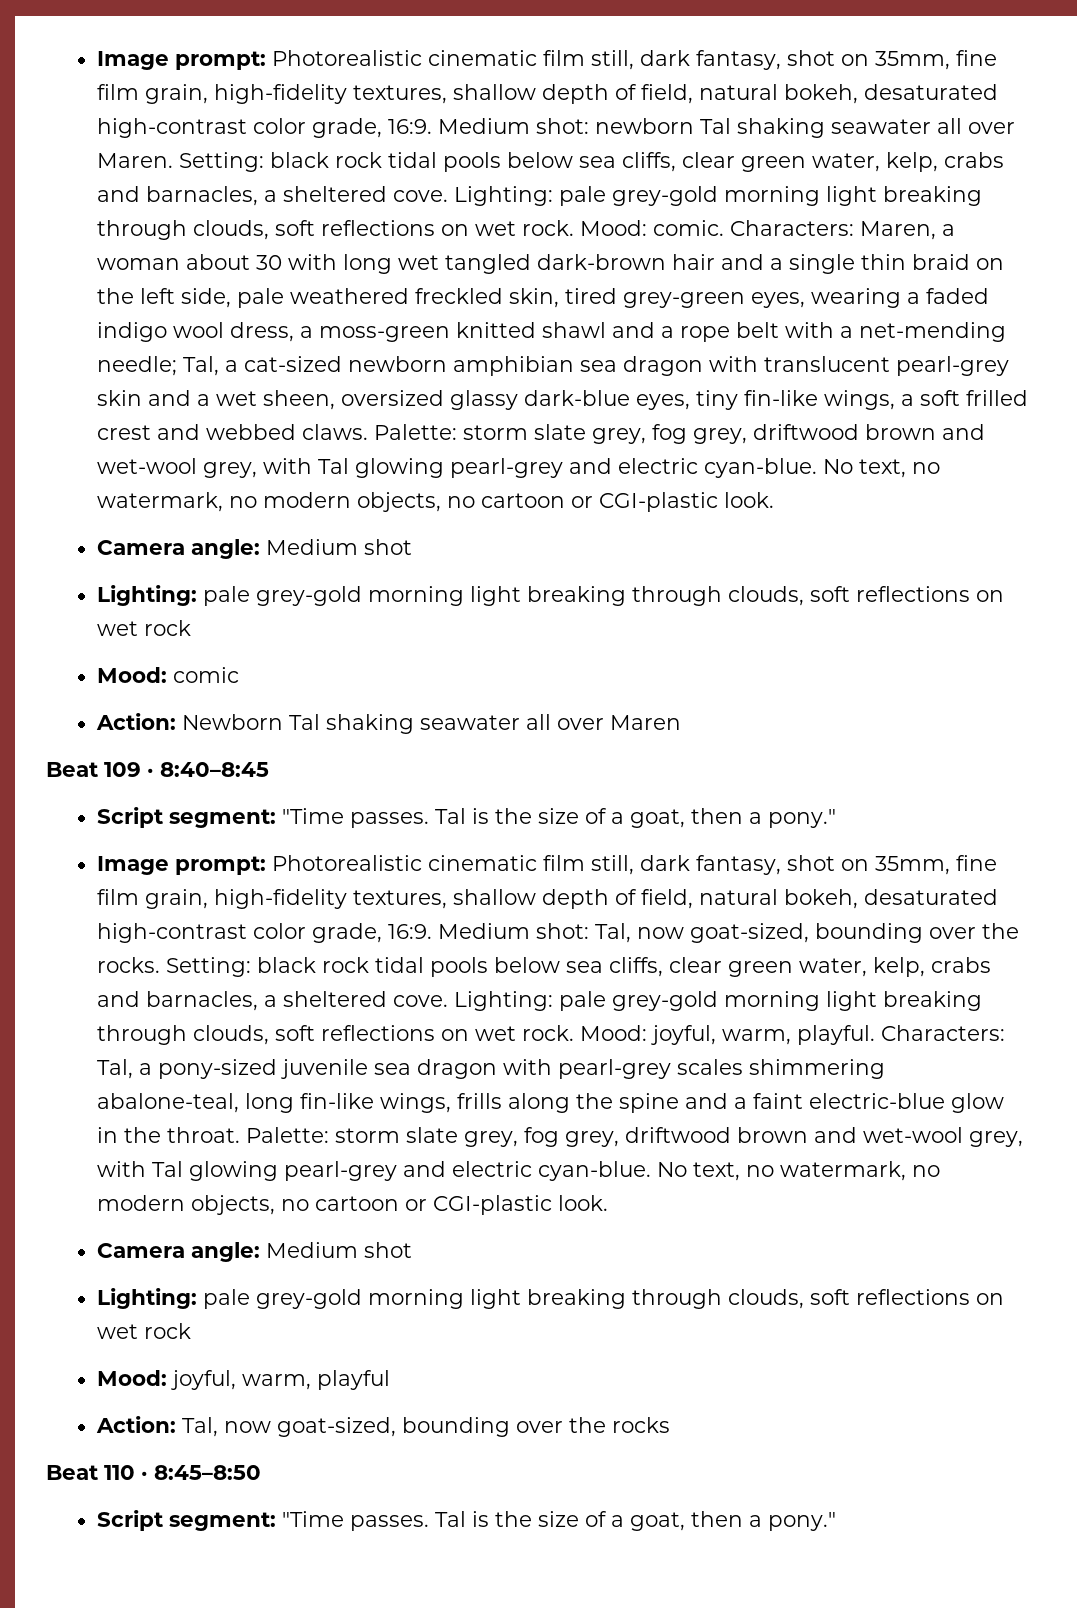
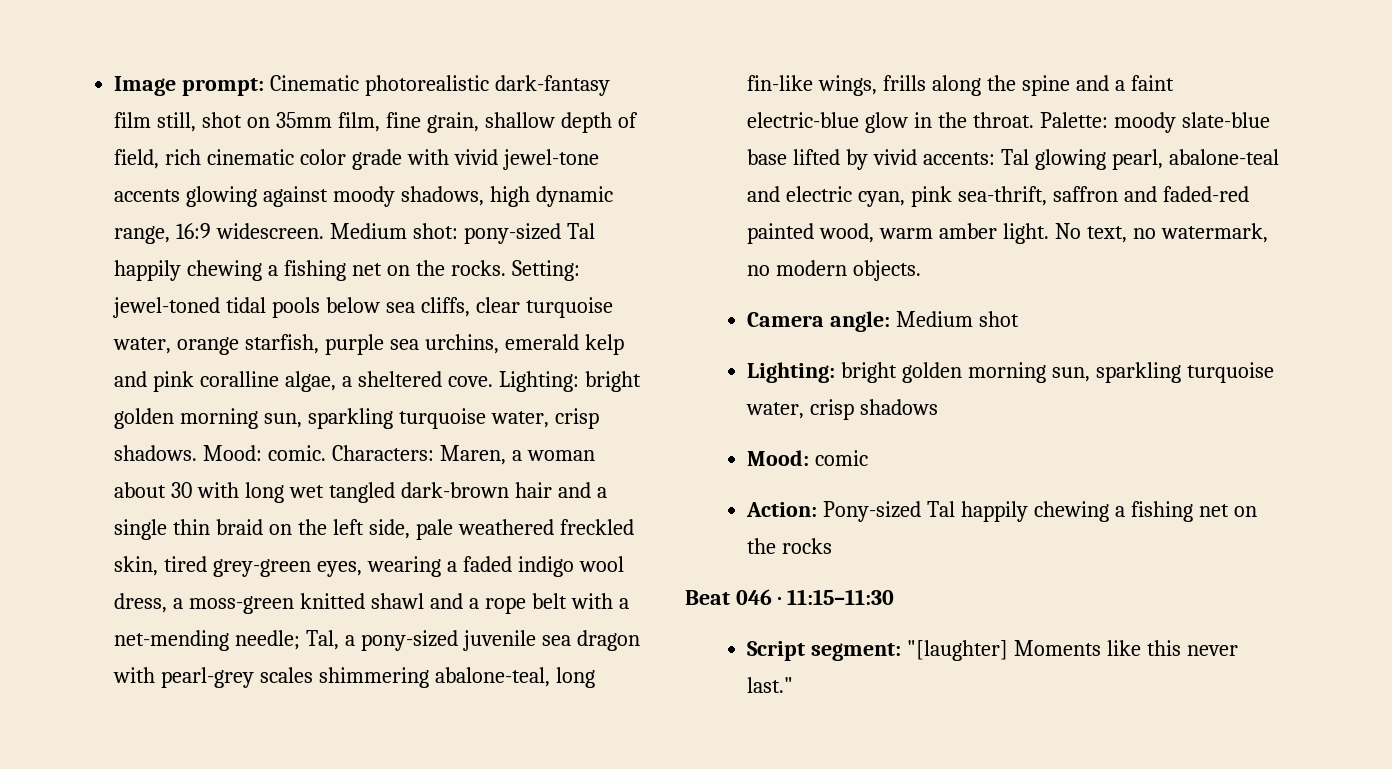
- Image prompt: Photorealistic cinematic film still, dark fantasy, shot on 35mm, fine film grain, high-fidelity textures, shallow depth of field, natural bokeh, desaturated high-contrast color grade, 16:9. Medium shot: newborn Tal shaking seawater all over Maren. Setting: black rock tidal pools below sea cliffs, clear green water, kelp, crabs and barnacles, a sheltered cove. Lighting: pale grey-gold morning light breaking through clouds, soft reflections on wet rock.
+ Image prompt: Cinematic photorealistic dark-fantasy film still, shot on 35mm film, fine grain, shallow depth of field, rich cinematic color grade with vivid jewel-tone accents glowing against moody shadows, high dynamic range, 16:9 widescreen. Medium shot: pony-sized Tal happily chewing a fishing net on the rocks. Setting: jewel-toned tidal pools below sea cliffs, clear turquoise water, orange starfish, purple sea urchins, emerald kelp and pink coralline algae, a sheltered cove. Lighting: bright golden morning sun, sparkling turquoise water, crisp shadows.
- Tal, a cat-sized newborn amphibian sea dragon with translucent pearl-grey skin and a wet sheen, oversized glassy dark-blue eyes, tiny fin-like wings, a soft frilled crest and webbed claws. Palette: storm slate grey, fog grey, driftwood brown and wet-wool grey, with Tal glowing pearl-grey and electric cyan-blue. No text, no watermark, no modern objects, no cartoon or CGI-plastic look.
+ Tal, a pony-sized juvenile sea dragon with pearl-grey scales shimmering abalone-teal, long fin-like wings, frills along the spine and a faint electric-blue glow in the throat. Palette: moody slate-blue base lifted by vivid accents: Tal glowing pearl, abalone-teal and electric cyan, pink sea-thrift, saffron and faded-red painted wood, warm amber light. No text, no watermark, no modern objects.
  Camera angle: Medium shot
- Lighting: pale grey-gold morning light breaking through clouds, soft reflections on wet rock
+ Lighting: bright golden morning sun, sparkling turquoise water, crisp shadows
  Mood: comic
- Action: Newborn Tal shaking seawater all over Maren
- Beat 109 · 8:40–8:45
- Script segment: "Time passes. Tal is the size of a goat, then a pony."
- Image prompt: Photorealistic cinematic film still, dark fantasy, shot on 35mm, fine film grain, high-fidelity textures, shallow depth of field, natural bokeh, desaturated high-contrast color grade, 16:9. Medium shot: Tal, now goat-sized, bounding over the rocks. Setting: black rock tidal pools below sea cliffs, clear green water, kelp, crabs and barnacles, a sheltered cove. Lighting: pale grey-gold morning light breaking through clouds, soft reflections on wet rock. Mood: joyful, warm, playful. Characters: Tal, a pony-sized juvenile sea dragon with pearl-grey scales shimmering abalone-teal, long fin-like wings, frills along the spine and a faint electric-blue glow in the throat. Palette: storm slate grey, fog grey, driftwood brown and wet-wool grey, with Tal glowing pearl-grey and electric cyan-blue. No text, no watermark, no modern objects, no cartoon or CGI-plastic look.
- Camera angle: Medium shot
- Lighting: pale grey-gold morning light breaking through clouds, soft reflections on wet rock
- Mood: joyful, warm, playful
- Action: Tal, now goat-sized, bounding over the rocks
+ Action: Pony-sized Tal happily chewing a fishing net on the rocks
- Beat 110 · 8:45–8:50
- Script segment: "Time passes. Tal is the size of a goat, then a pony."
+ Beat 046 · 11:15–11:30
+ Script segment: "[laughter] Moments like this never last."

